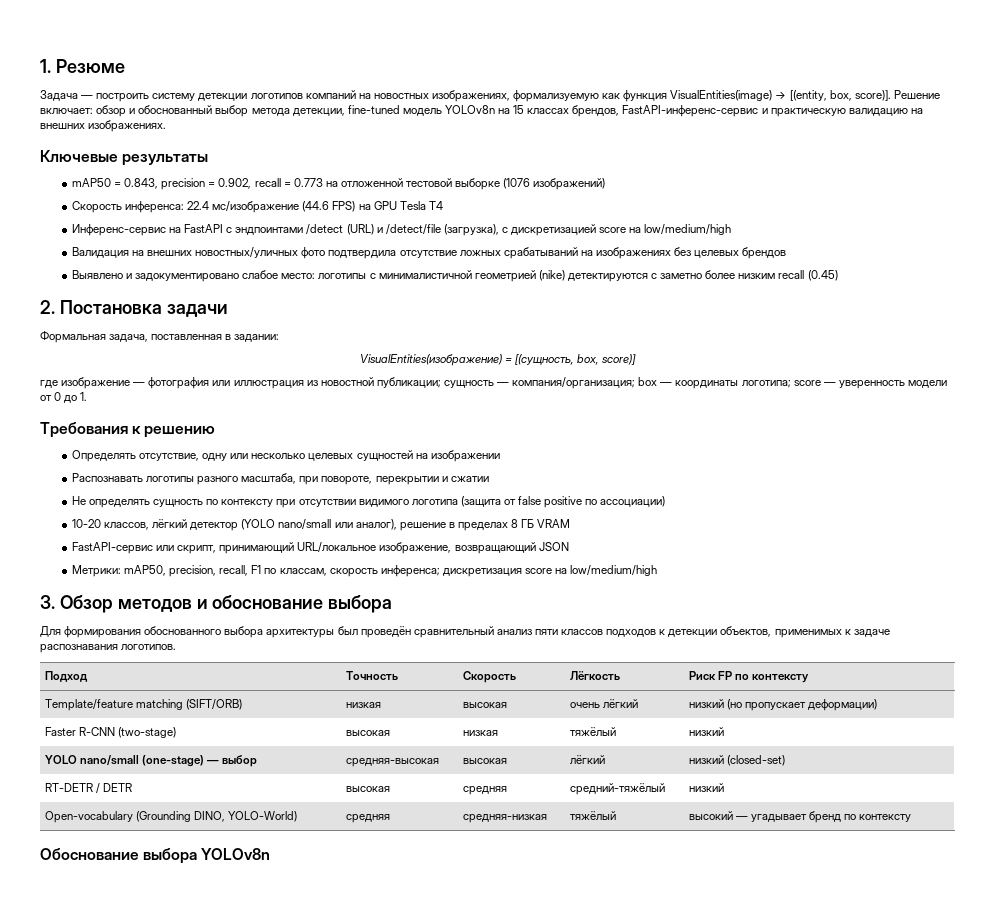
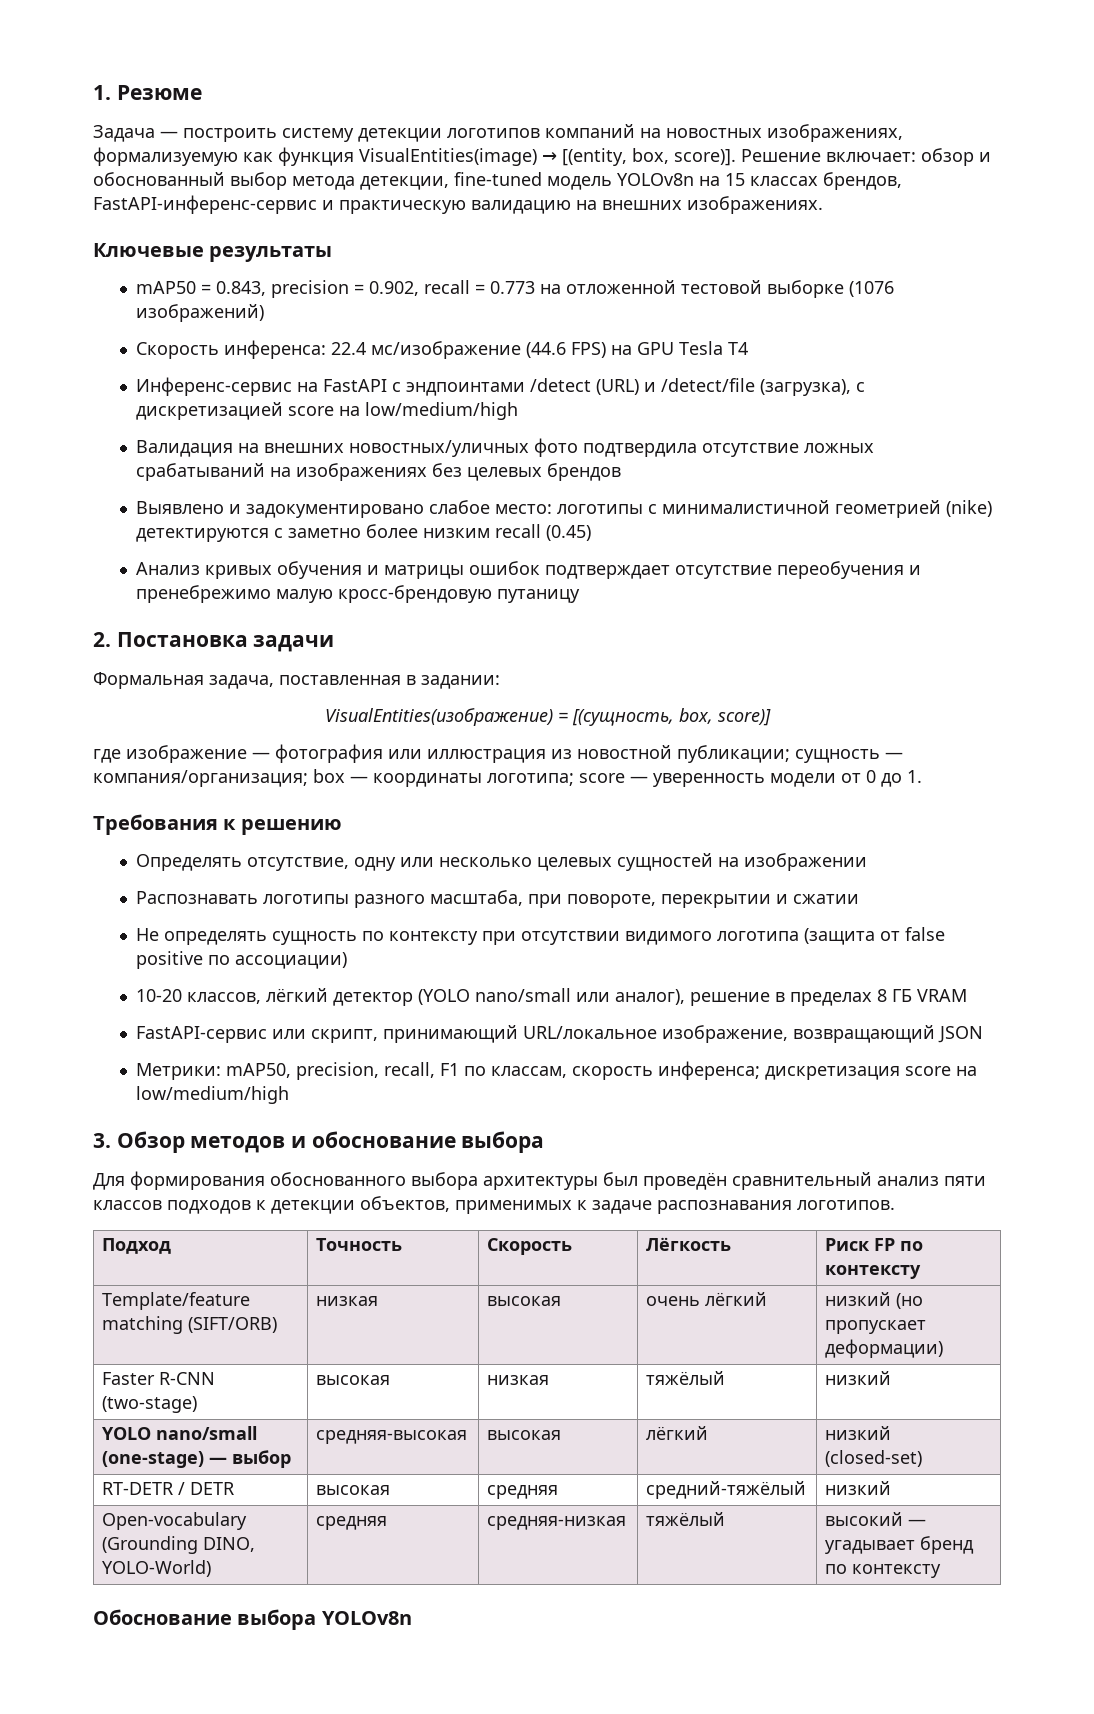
+ Анализ кривых обучения и матрицы ошибок подтверждает отсутствие переобучения и пренебрежимо малую кросс-брендовую путаницу

